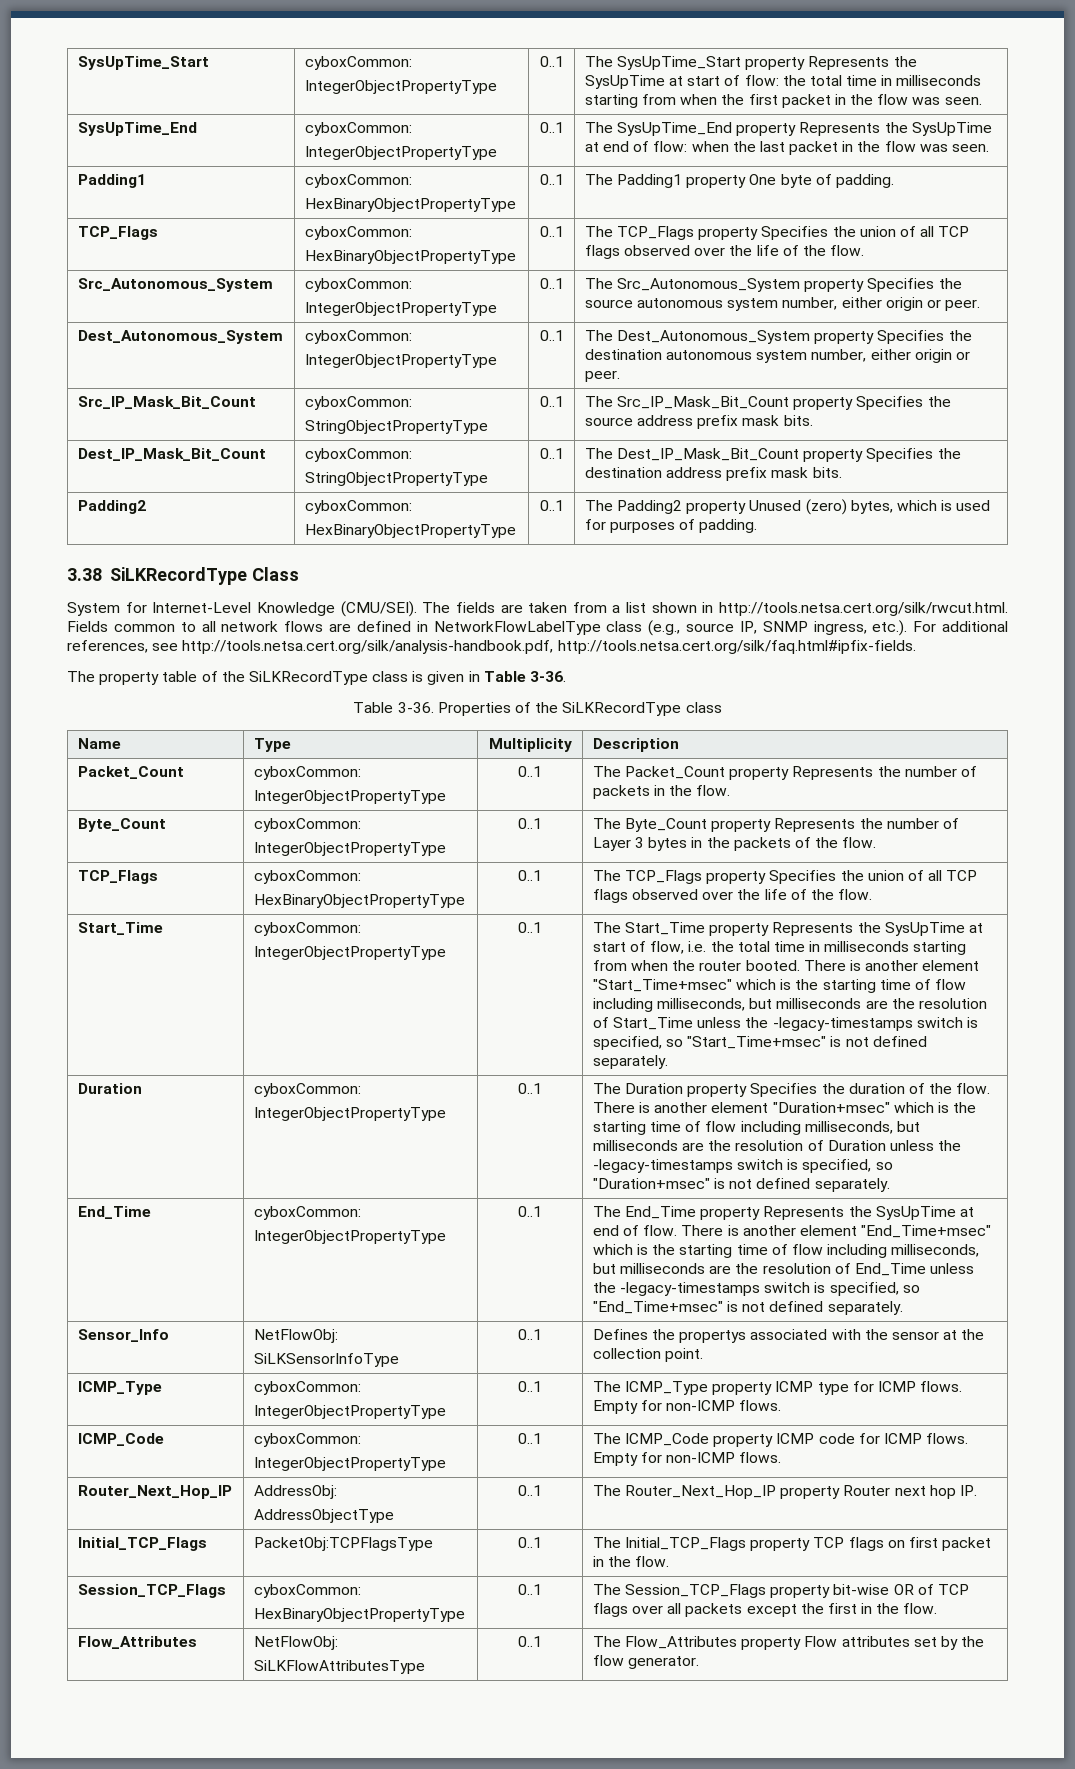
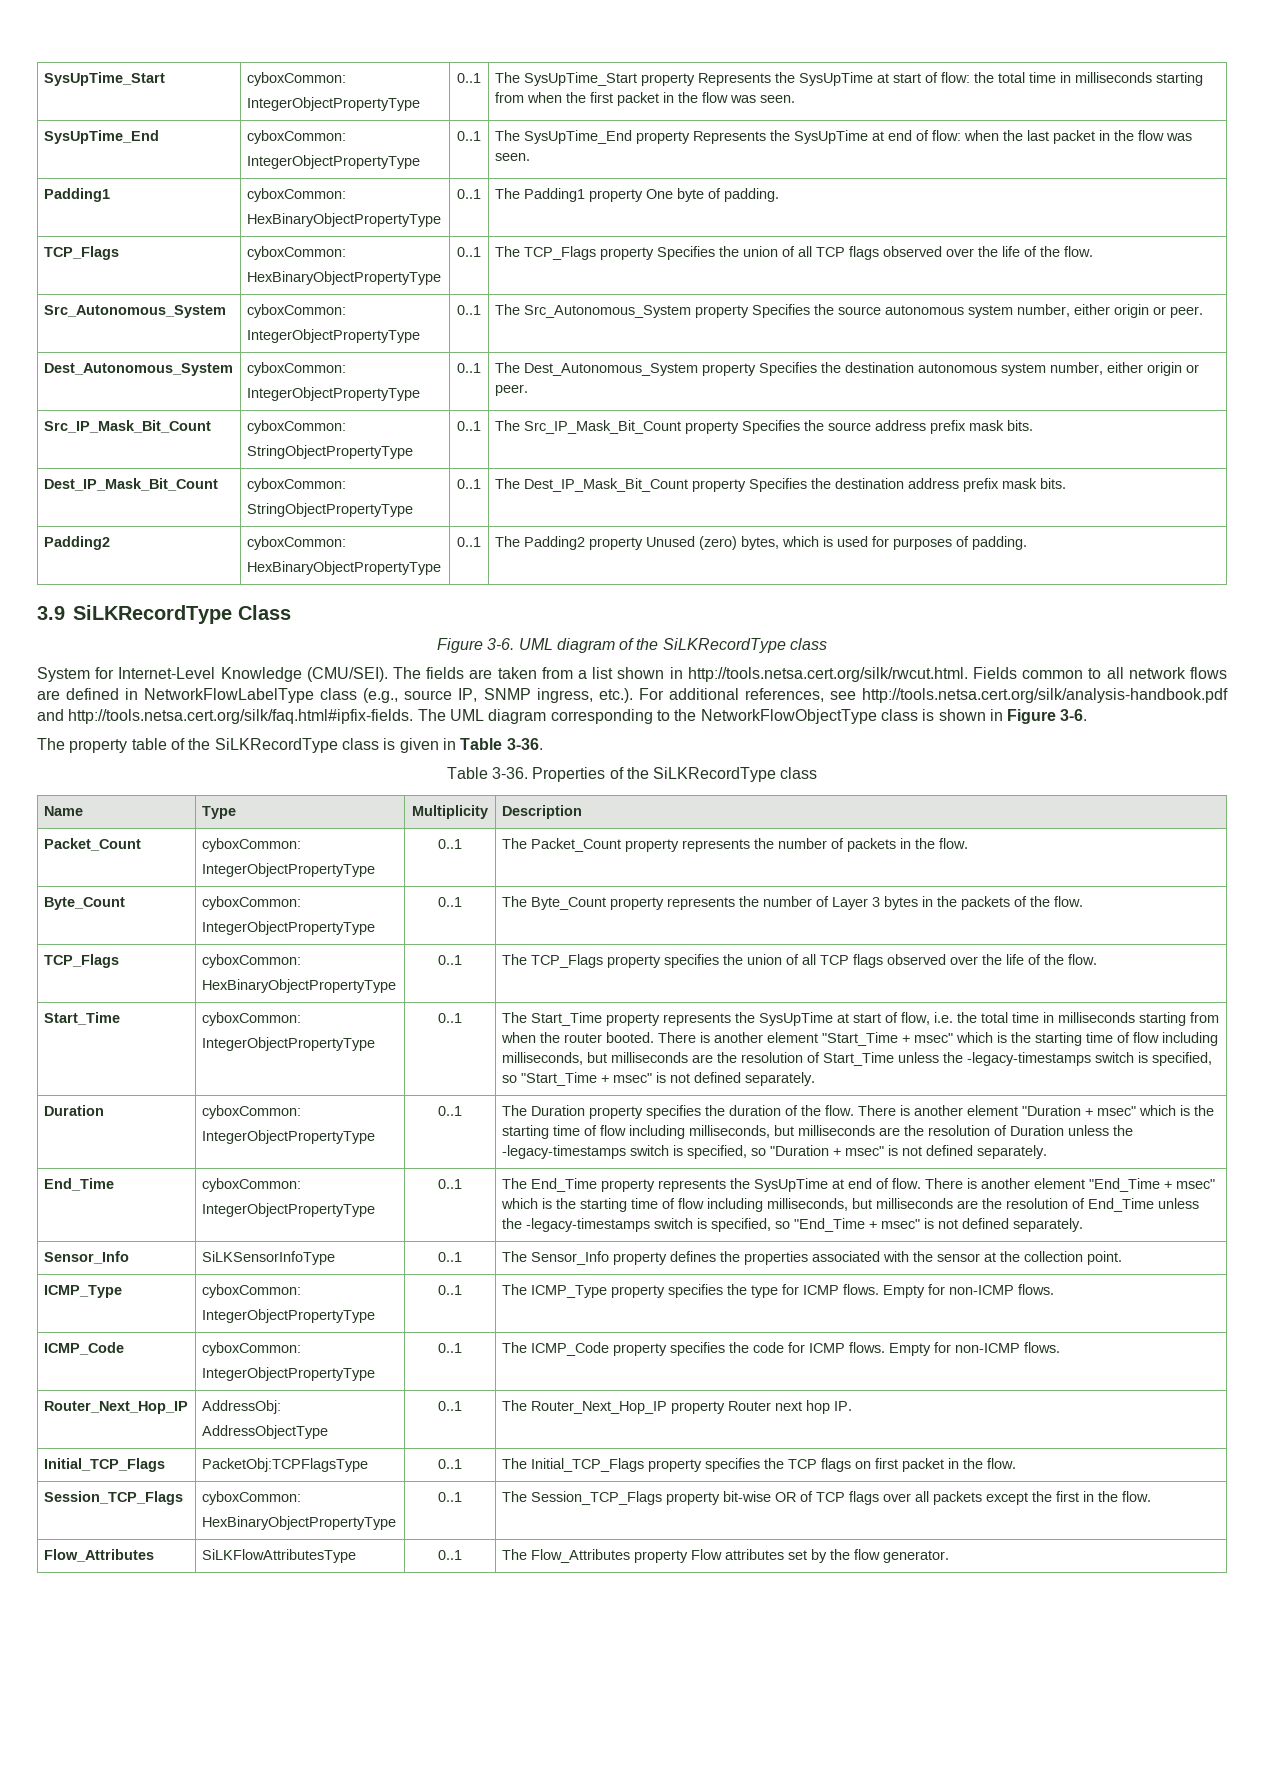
- 3.38 SiLKRecordType Class
+ 3.9 SiLKRecordType Class
+ Figure 3-6. UML diagram of the SiLKRecordType class
- The fields are taken from a list shown in http://tools.netsa.cert.org/silk/rwcut.html. Fields common to all network flows are defined in NetworkFlowLabelType class (e.g., source IP, SNMP ingress, etc.). For additional references, see http://tools.netsa.cert.org/silk/analysis-handbook.pdf, http://tools.netsa.cert.org/silk/faq.html#ipfix-fields.
+ The fields are taken from a list shown in http://tools.netsa.cert.org/silk/rwcut.html. Fields common to all network flows are defined in NetworkFlowLabelType class (e.g., source IP, SNMP ingress, etc.). For additional references, see http://tools.netsa.cert.org/silk/analysis-handbook.pdf and http://tools.netsa.cert.org/silk/faq.html#ipfix-fields. The UML diagram corresponding to the NetworkFlowObjectType class is shown in Figure 3-6.
  Packet_Count | cyboxCommon:
- IntegerObjectPropertyType | 0..1 | The Packet_Count property Represents the number of packets in the flow.
+ IntegerObjectPropertyType | 0..1 | The Packet_Count property represents the number of packets in the flow.
  Byte_Count | cyboxCommon:
- IntegerObjectPropertyType | 0..1 | The Byte_Count property Represents the number of Layer 3 bytes in the packets of the flow.
+ IntegerObjectPropertyType | 0..1 | The Byte_Count property represents the number of Layer 3 bytes in the packets of the flow.
  TCP_Flags | cyboxCommon:
- HexBinaryObjectPropertyType | 0..1 | The TCP_Flags property Specifies the union of all TCP flags observed over the life of the flow.
+ HexBinaryObjectPropertyType | 0..1 | The TCP_Flags property specifies the union of all TCP flags observed over the life of the flow.
- The Start_Time property Represents the SysUpTime at start of flow, i.e. the total time in milliseconds starting from when the router booted.
+ The Start_Time property represents the SysUpTime at start of flow, i.e. the total time in milliseconds starting from when the router booted.
- There is another element "Start_Time+msec" which is the starting time of flow including milliseconds, but milliseconds are the resolution of Start_Time unless the -legacy-timestamps switch is specified, so "Start_Time+msec" is not defined separately.
+ There is another element "Start_Time + msec" which is the starting time of flow including milliseconds, but milliseconds are the resolution of Start_Time unless the -legacy-timestamps switch is specified, so "Start_Time + msec" is not defined separately.
- The Duration property Specifies the duration of the flow.
+ The Duration property specifies the duration of the flow.
- There is another element "Duration+msec" which is the starting time of flow including milliseconds, but milliseconds are the resolution of Duration unless the -legacy-timestamps switch is specified, so "Duration+msec" is not defined separately.
+ There is another element "Duration + msec" which is the starting time of flow including milliseconds, but milliseconds are the resolution of Duration unless the -legacy-timestamps switch is specified, so "Duration + msec" is not defined separately.
- The End_Time property Represents the SysUpTime at end of flow.
+ The End_Time property represents the SysUpTime at end of flow.
- There is another element "End_Time+msec" which is the starting time of flow including milliseconds, but milliseconds are the resolution of End_Time unless the -legacy-timestamps switch is specified, so "End_Time+msec" is not defined separately.
+ There is another element "End_Time + msec" which is the starting time of flow including milliseconds, but milliseconds are the resolution of End_Time unless the -legacy-timestamps switch is specified, so "End_Time + msec" is not defined separately.
- Sensor_Info | NetFlowObj:
- SiLKSensorInfoType | 0..1 | Defines the propertys associated with the sensor at the collection point.
+ Sensor_Info | SiLKSensorInfoType | 0..1 | The Sensor_Info property defines the properties associated with the sensor at the collection point.
  ICMP_Type | cyboxCommon:
- IntegerObjectPropertyType | 0..1 | The ICMP_Type property ICMP type for ICMP flows. Empty for non-ICMP flows.
+ IntegerObjectPropertyType | 0..1 | The ICMP_Type property specifies the type for ICMP flows. Empty for non-ICMP flows.
  ICMP_Code | cyboxCommon:
- IntegerObjectPropertyType | 0..1 | The ICMP_Code property ICMP code for ICMP flows. Empty for non-ICMP flows.
+ IntegerObjectPropertyType | 0..1 | The ICMP_Code property specifies the code for ICMP flows. Empty for non-ICMP flows.
- Initial_TCP_Flags | PacketObj:TCPFlagsType | 0..1 | The Initial_TCP_Flags property TCP flags on first packet in the flow.
+ Initial_TCP_Flags | PacketObj:TCPFlagsType | 0..1 | The Initial_TCP_Flags property specifies the TCP flags on first packet in the flow.
- Flow_Attributes | NetFlowObj:
- SiLKFlowAttributesType | 0..1 | The Flow_Attributes property Flow attributes set by the flow generator.
+ Flow_Attributes | SiLKFlowAttributesType | 0..1 | The Flow_Attributes property Flow attributes set by the flow generator.

